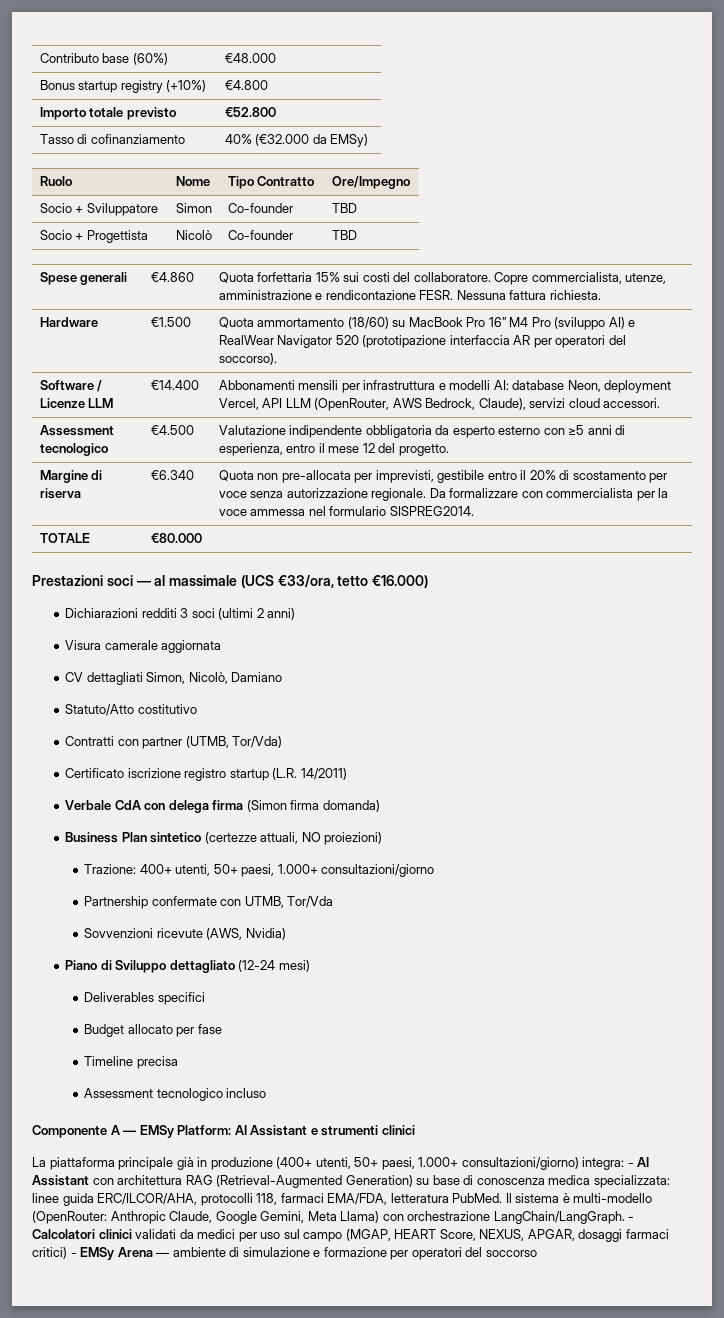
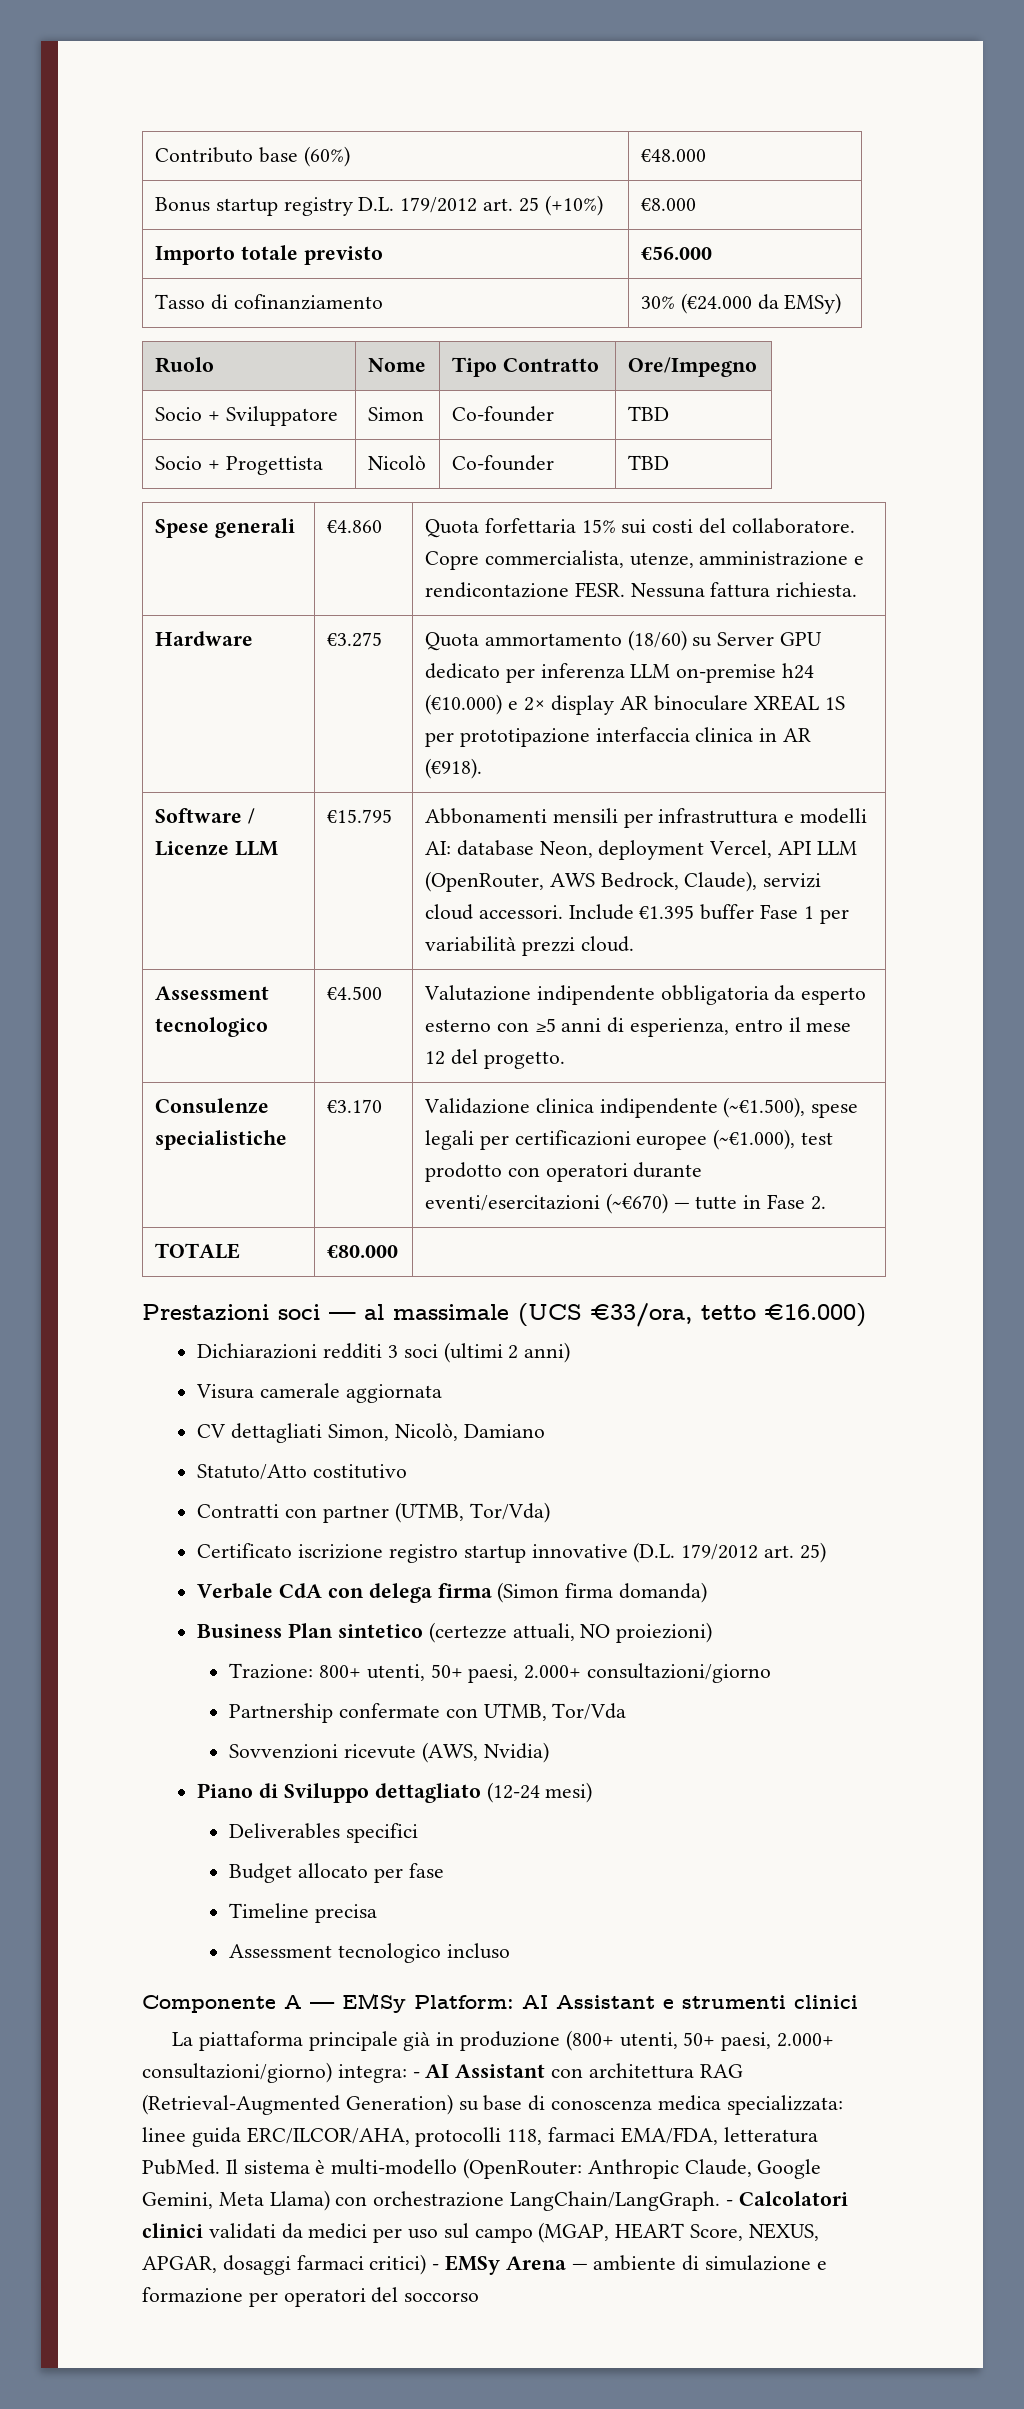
- Bonus startup registry (+10%) | €4.800
+ Bonus startup registry D.L. 179/2012 art. 25 (+10%) | €8.000
- Importo totale previsto | €52.800
+ Importo totale previsto | €56.000
- Tasso di cofinanziamento | 40% (€32.000 da EMSy)
+ Tasso di cofinanziamento | 30% (€24.000 da EMSy)
- Hardware | €1.500 | Quota ammortamento (18/60) su MacBook Pro 16” M4 Pro (sviluppo AI) e RealWear Navigator 520 (prototipazione interfaccia AR per operatori del soccorso).
+ Hardware | €3.275 | Quota ammortamento (18/60) su Server GPU dedicato per inferenza LLM on-premise h24 (€10.000) e 2× display AR binoculare XREAL 1S per prototipazione interfaccia clinica in AR (€918).
- Software / Licenze LLM | €14.400 | Abbonamenti mensili per infrastruttura e modelli AI: database Neon, deployment Vercel, API LLM (OpenRouter, AWS Bedrock, Claude), servizi cloud accessori.
+ Software / Licenze LLM | €15.795 | Abbonamenti mensili per infrastruttura e modelli AI: database Neon, deployment Vercel, API LLM (OpenRouter, AWS Bedrock, Claude), servizi cloud accessori. Include €1.395 buffer Fase 1 per variabilità prezzi cloud.
- Margine di riserva | €6.340 | Quota non pre-allocata per imprevisti, gestibile entro il 20% di scostamento per voce senza autorizzazione regionale. Da formalizzare con commercialista per la voce ammessa nel formulario SISPREG2014.
+ Consulenze specialistiche | €3.170 | Validazione clinica indipendente (~€1.500), spese legali per certificazioni europee (~€1.000), test prodotto con operatori durante eventi/esercitazioni (~€670) — tutte in Fase 2.
- Certificato iscrizione registro startup (L.R. 14/2011)
+ Certificato iscrizione registro startup innovative (D.L. 179/2012 art. 25)
- Trazione: 400+ utenti, 50+ paesi, 1.000+ consultazioni/giorno
+ Trazione: 800+ utenti, 50+ paesi, 2.000+ consultazioni/giorno
- La piattaforma principale già in produzione (400+ utenti, 50+ paesi, 1.000+ consultazioni/giorno) integra: - AI Assistant con architettura RAG (Retrieval-Augmented Generation) su base di conoscenza medica specializzata: linee guida ERC/ILCOR/AHA, protocolli 118, farmaci EMA/FDA, letteratura PubMed.
+ La piattaforma principale già in produzione (800+ utenti, 50+ paesi, 2.000+ consultazioni/giorno) integra: - AI Assistant con architettura RAG (Retrieval-Augmented Generation) su base di conoscenza medica specializzata: linee guida ERC/ILCOR/AHA, protocolli 118, farmaci EMA/FDA, letteratura PubMed.

